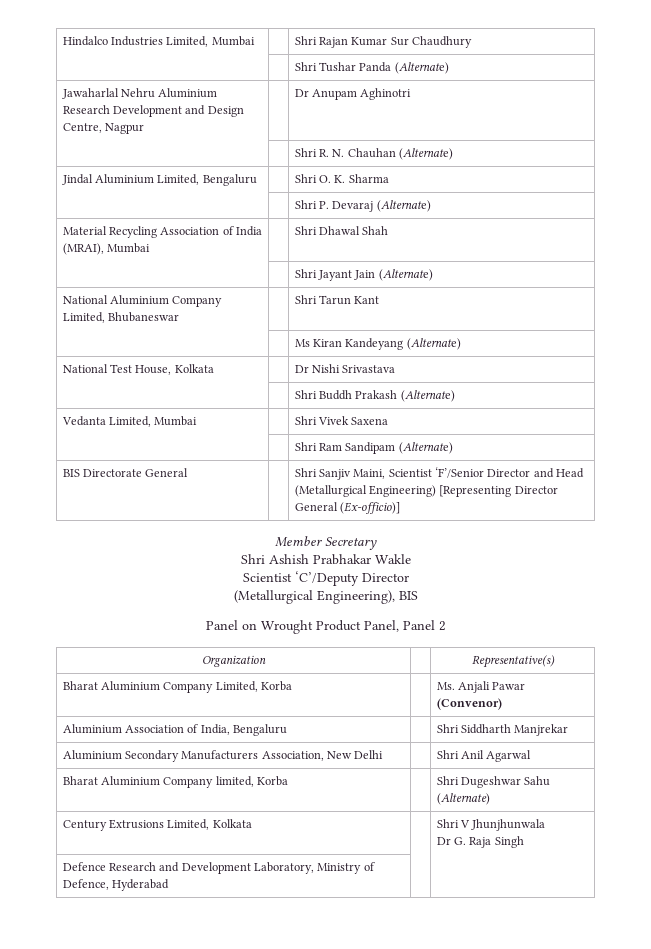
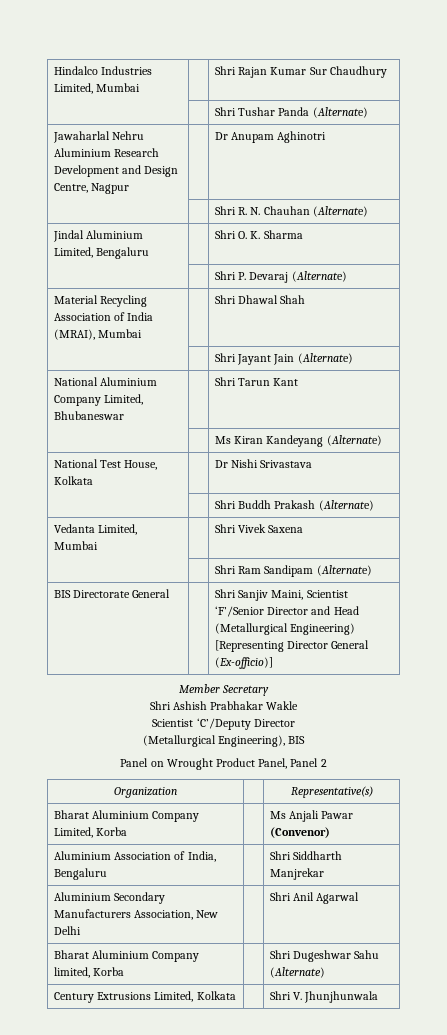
- Bharat Aluminium Company Limited, Korba | | Ms. Anjali Pawar (Convenor)
+ Bharat Aluminium Company Limited, Korba | | Ms Anjali Pawar (Convenor)
- Century Extrusions Limited, Kolkata | | Shri V Jhunjhunwala
- Dr G. Raja Singh
- Defence Research and Development Laboratory, Ministry of Defence, Hyderabad | |
+ Century Extrusions Limited, Kolkata | | Shri V. Jhunjhunwala

